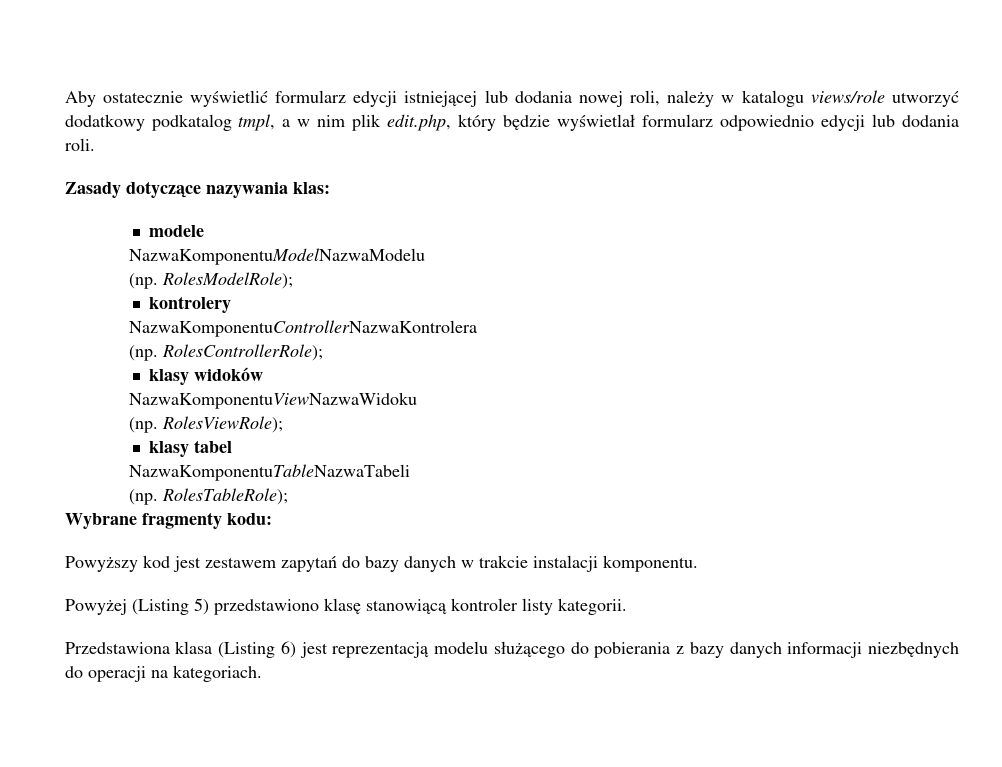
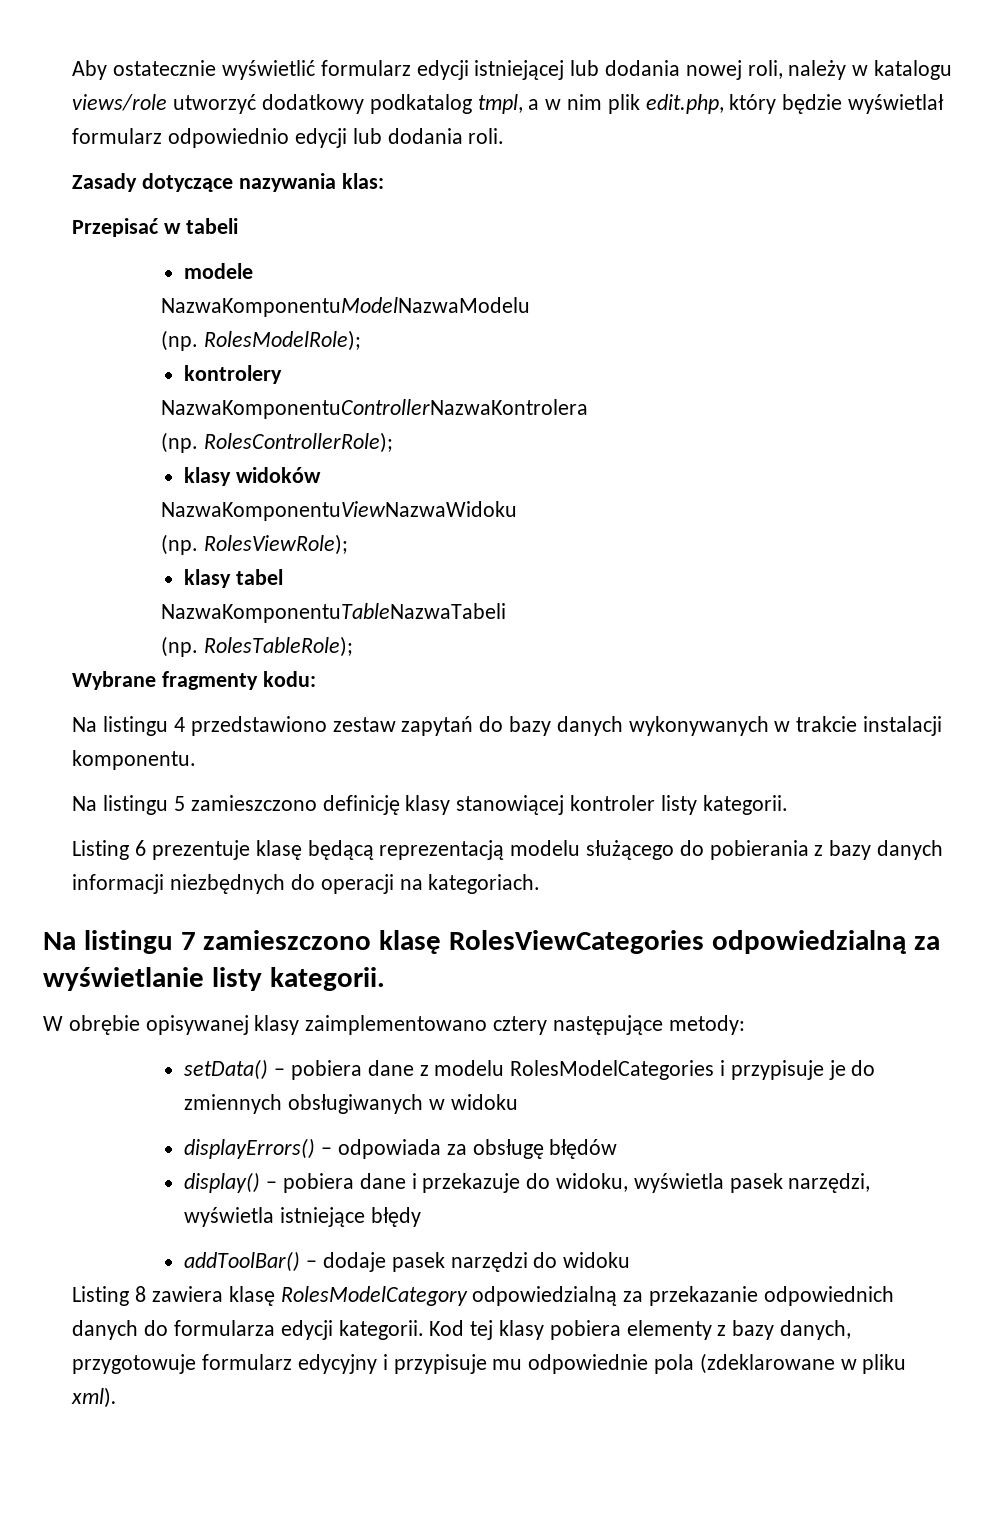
+ Przepisać w tabeli
- Powyższy kod jest zestawem zapytań do bazy danych w trakcie instalacji komponentu.
+ Na listingu 4 przedstawiono zestaw zapytań do bazy danych wykonywanych w trakcie instalacji komponentu.
- Powyżej (Listing 5) przedstawiono klasę stanowiącą kontroler listy kategorii.
- Przedstawiona klasa (Listing 6) jest reprezentacją modelu służącego do pobierania z bazy danych informacji niezbędnych do operacji na kategoriach.
+ Na listingu 5 zamieszczono definicję klasy stanowiącej kontroler listy kategorii.
+ Listing 6 prezentuje klasę będącą reprezentacją modelu służącego do pobierania z bazy danych informacji niezbędnych do operacji na kategoriach.
+ Na listingu 7 zamieszczono klasę RolesViewCategories odpowiedzialną za wyświetlanie listy kategorii.
+ W obrębie opisywanej klasy zaimplementowano cztery następujące metody:
+ setData() – pobiera dane z modelu RolesModelCategories i przypisuje je do zmiennych obsługiwanych w widoku
+ displayErrors() – odpowiada za obsługę błędów
+ display() – pobiera dane i przekazuje do widoku, wyświetla pasek narzędzi, wyświetla istniejące błędy
+ addToolBar() – dodaje pasek narzędzi do widoku
+ Listing 8 zawiera klasę RolesModelCategory odpowiedzialną za przekazanie odpowiednich danych do formularza edycji kategorii. Kod tej klasy pobiera elementy z bazy danych, przygotowuje formularz edycyjny i przypisuje mu odpowiednie pola (zdeklarowane w pliku xml).

